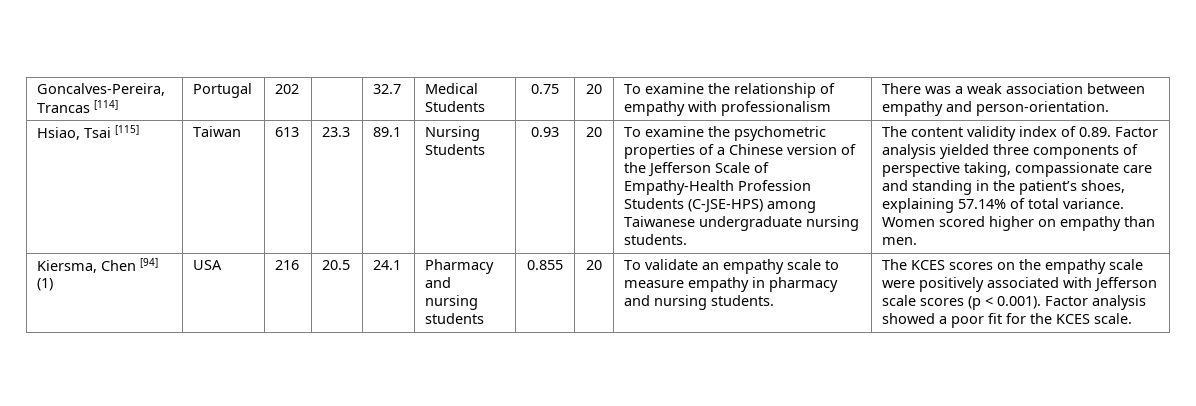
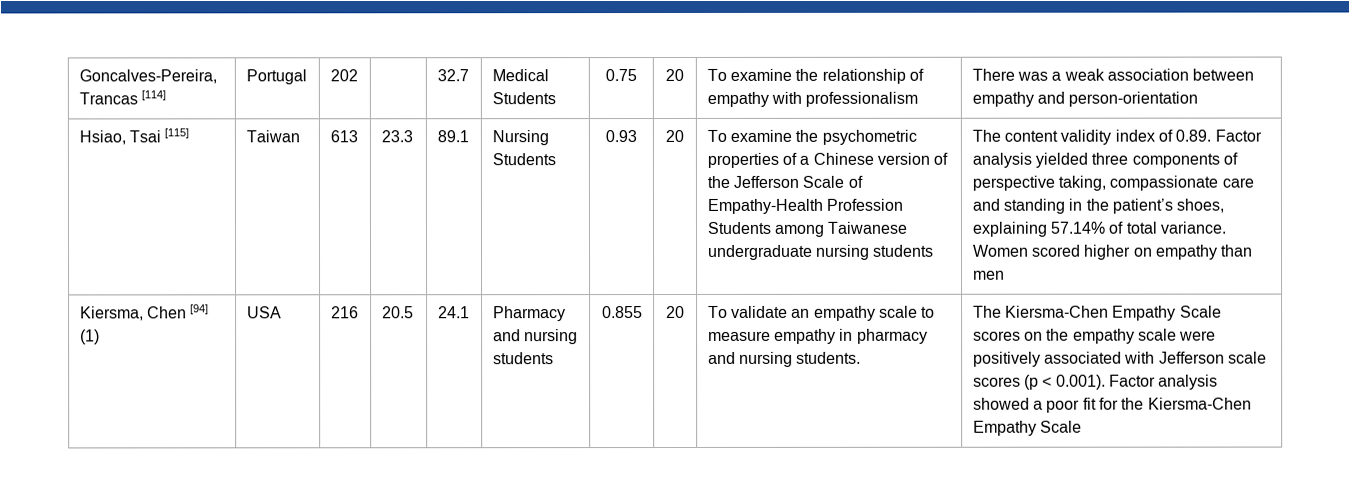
- Goncalves-Pereira, Trancas [114] | Portugal | 202 | | 32.7 | Medical Students | 0.75 | 20 | To examine the relationship of empathy with professionalism | There was a weak association between empathy and person-orientation.
+ Goncalves-Pereira, Trancas [114] | Portugal | 202 | | 32.7 | Medical Students | 0.75 | 20 | To examine the relationship of empathy with professionalism | There was a weak association between empathy and person-orientation
- To examine the psychometric properties of a Chinese version of the Jefferson Scale of Empathy-Health Profession Students (C-JSE-HPS) among Taiwanese undergraduate nursing students.
+ To examine the psychometric properties of a Chinese version of the Jefferson Scale of Empathy-Health Profession Students among Taiwanese undergraduate nursing students
- Women scored higher on empathy than men.
+ Women scored higher on empathy than men
- The KCES scores on the empathy scale were positively associated with Jefferson scale scores (p < 0.001). Factor analysis showed a poor fit for the KCES scale.
+ The Kiersma-Chen Empathy Scale scores on the empathy scale were positively associated with Jefferson scale scores (p < 0.001). Factor analysis showed a poor fit for the Kiersma-Chen Empathy Scale

